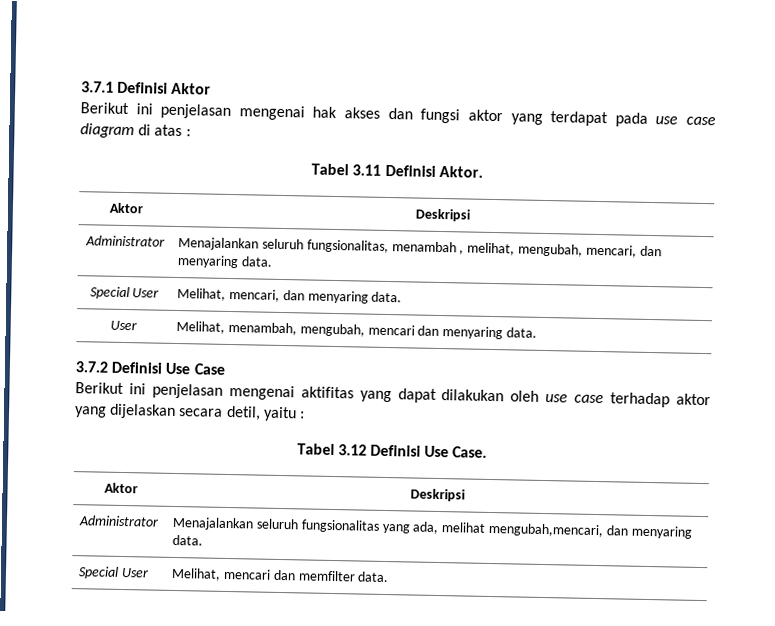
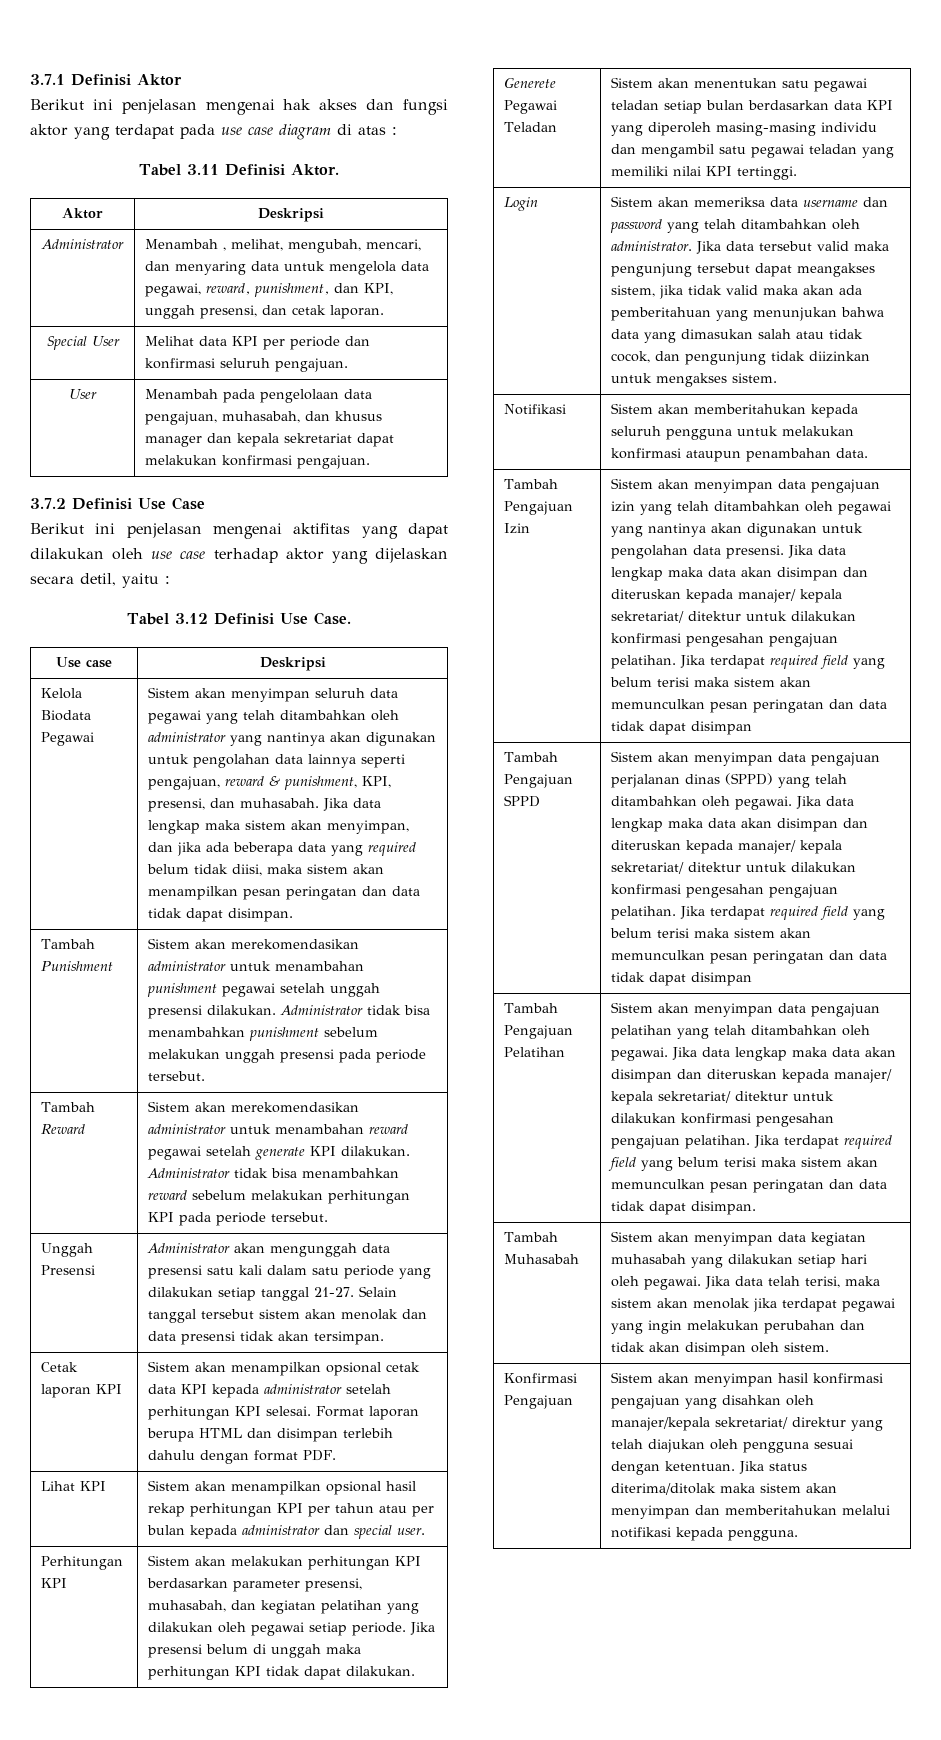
- Administrator | Menajalankan seluruh fungsionalitas, menambah , melihat, mengubah, mencari, dan menyaring data.
- Special User | Melihat, mencari, dan menyaring data.
- User | Melihat, menambah, mengubah, mencari dan menyaring data.
+ Administrator | Menambah , melihat, mengubah, mencari, dan menyaring data untuk mengelola data pegawai, reward, punishment, dan KPI, unggah presensi, dan cetak laporan.
+ Special User | Melihat data KPI per periode dan konfirmasi seluruh pengajuan.
+ User | Menambah pada pengelolaan data pengajuan, muhasabah, dan khusus manager dan kepala sekretariat dapat melakukan konfirmasi pengajuan.
  Tabel 3.12 Definisi Use Case.
- Aktor | Deskripsi
- Administrator | Menajalankan seluruh fungsionalitas yang ada, melihat mengubah,mencari, dan menyaring data.
- Special User | Melihat, mencari dan memfilter data.
+ Use case | Deskripsi
+ Kelola Biodata Pegawai | Sistem akan menyimpan seluruh data pegawai yang telah ditambahkan oleh administrator yang nantinya akan digunakan untuk pengolahan data lainnya seperti pengajuan, reward & punishment, KPI, presensi, dan muhasabah. Jika data lengkap maka sistem akan menyimpan, dan jika ada beberapa data yang required belum tidak diisi, maka sistem akan menampilkan pesan peringatan dan data tidak dapat disimpan.
+ Tambah Punishment | Sistem akan merekomendasikan administrator untuk menambahan punishment pegawai setelah unggah presensi dilakukan. Administrator tidak bisa menambahkan punishment sebelum melakukan unggah presensi pada periode tersebut.
+ Tambah Reward | Sistem akan merekomendasikan administrator untuk menambahan reward pegawai setelah generate KPI dilakukan. Administrator tidak bisa menambahkan reward sebelum melakukan perhitungan KPI pada periode tersebut.
+ Unggah Presensi | Administrator akan mengunggah data presensi satu kali dalam satu periode yang dilakukan setiap tanggal 21-27. Selain tanggal tersebut sistem akan menolak dan data presensi tidak akan tersimpan.
+ Cetak laporan KPI | Sistem akan menampilkan opsional cetak data KPI kepada administrator setelah perhitungan KPI selesai. Format laporan berupa HTML dan disimpan terlebih dahulu dengan format PDF.
+ Lihat KPI | Sistem akan menampilkan opsional hasil rekap perhitungan KPI per tahun atau per bulan kepada administrator dan special user.
+ Perhitungan KPI | Sistem akan melakukan perhitungan KPI berdasarkan parameter presensi, muhasabah, dan kegiatan pelatihan yang dilakukan oleh pegawai setiap periode. Jika presensi belum di unggah maka perhitungan KPI tidak dapat dilakukan.
+ Generete Pegawai Teladan | Sistem akan menentukan satu pegawai teladan setiap bulan berdasarkan data KPI yang diperoleh masing-masing individu dan mengambil satu pegawai teladan yang memiliki nilai KPI tertinggi.
+ Login | Sistem akan memeriksa data username dan password yang telah ditambahkan oleh administrator. Jika data tersebut valid maka pengunjung tersebut dapat meangakses sistem, jika tidak valid maka akan ada pemberitahuan yang menunjukan bahwa data yang dimasukan salah atau tidak cocok, dan pengunjung tidak diizinkan untuk mengakses sistem.
+ Notifikasi | Sistem akan memberitahukan kepada seluruh pengguna untuk melakukan konfirmasi ataupun penambahan data.
+ Tambah Pengajuan Izin | Sistem akan menyimpan data pengajuan izin yang telah ditambahkan oleh pegawai yang nantinya akan digunakan untuk pengolahan data presensi. Jika data lengkap maka data akan disimpan dan diteruskan kepada manajer/ kepala sekretariat/ ditektur untuk dilakukan konfirmasi pengesahan pengajuan pelatihan. Jika terdapat required field yang belum terisi maka sistem akan memunculkan pesan peringatan dan data tidak dapat disimpan
+ Tambah Pengajuan SPPD | Sistem akan menyimpan data pengajuan perjalanan dinas (SPPD) yang telah ditambahkan oleh pegawai. Jika data lengkap maka data akan disimpan dan diteruskan kepada manajer/ kepala sekretariat/ ditektur untuk dilakukan konfirmasi pengesahan pengajuan pelatihan. Jika terdapat required field yang belum terisi maka sistem akan memunculkan pesan peringatan dan data tidak dapat disimpan
+ Tambah Pengajuan Pelatihan | Sistem akan menyimpan data pengajuan pelatihan yang telah ditambahkan oleh pegawai. Jika data lengkap maka data akan disimpan dan diteruskan kepada manajer/ kepala sekretariat/ ditektur untuk dilakukan konfirmasi pengesahan pengajuan pelatihan. Jika terdapat required field yang belum terisi maka sistem akan memunculkan pesan peringatan dan data tidak dapat disimpan.
+ Tambah Muhasabah | Sistem akan menyimpan data kegiatan muhasabah yang dilakukan setiap hari oleh pegawai. Jika data telah terisi, maka sistem akan menolak jika terdapat pegawai yang ingin melakukan perubahan dan tidak akan disimpan oleh sistem.
+ Konfirmasi Pengajuan | Sistem akan menyimpan hasil konfirmasi pengajuan yang disahkan oleh manajer/kepala sekretariat/ direktur yang telah diajukan oleh pengguna sesuai dengan ketentuan. Jika status diterima/ditolak maka sistem akan menyimpan dan memberitahukan melalui notifikasi kepada pengguna.

